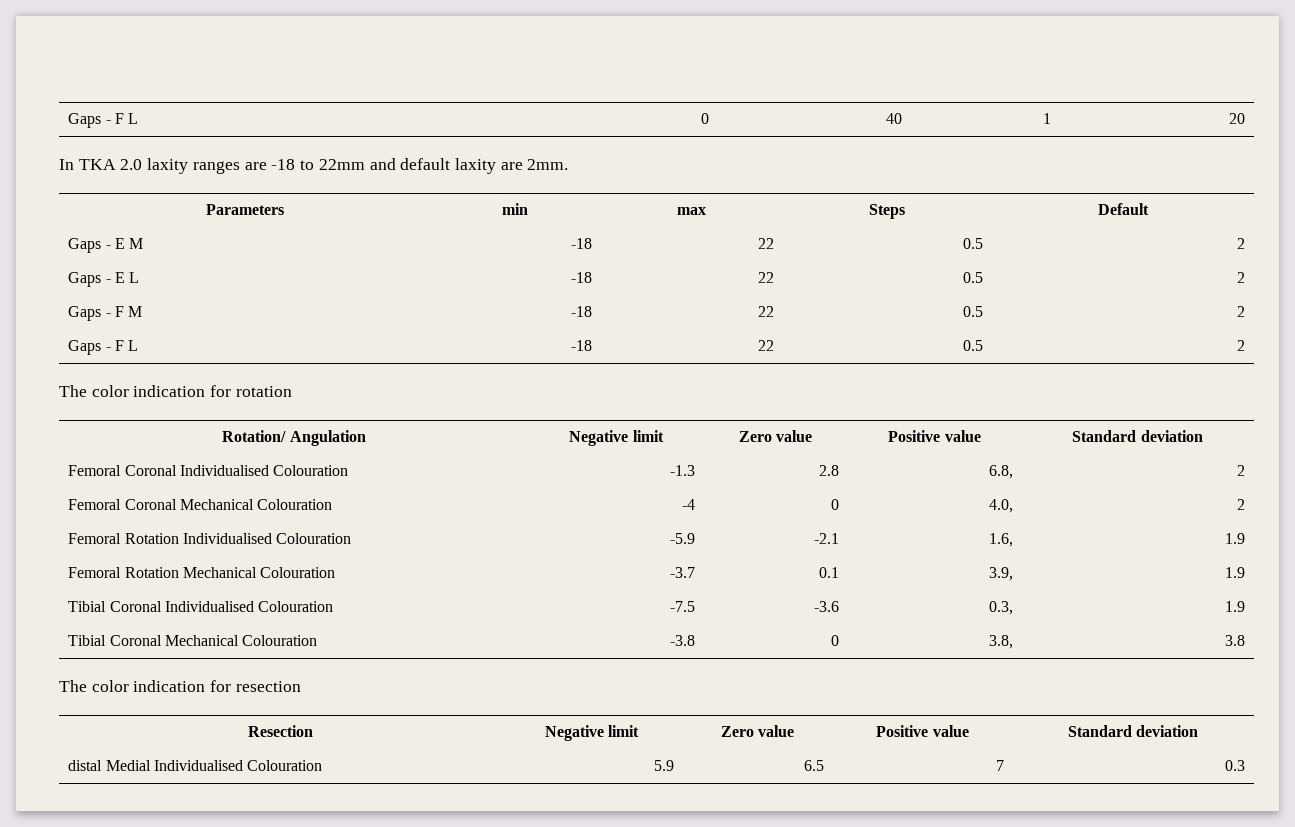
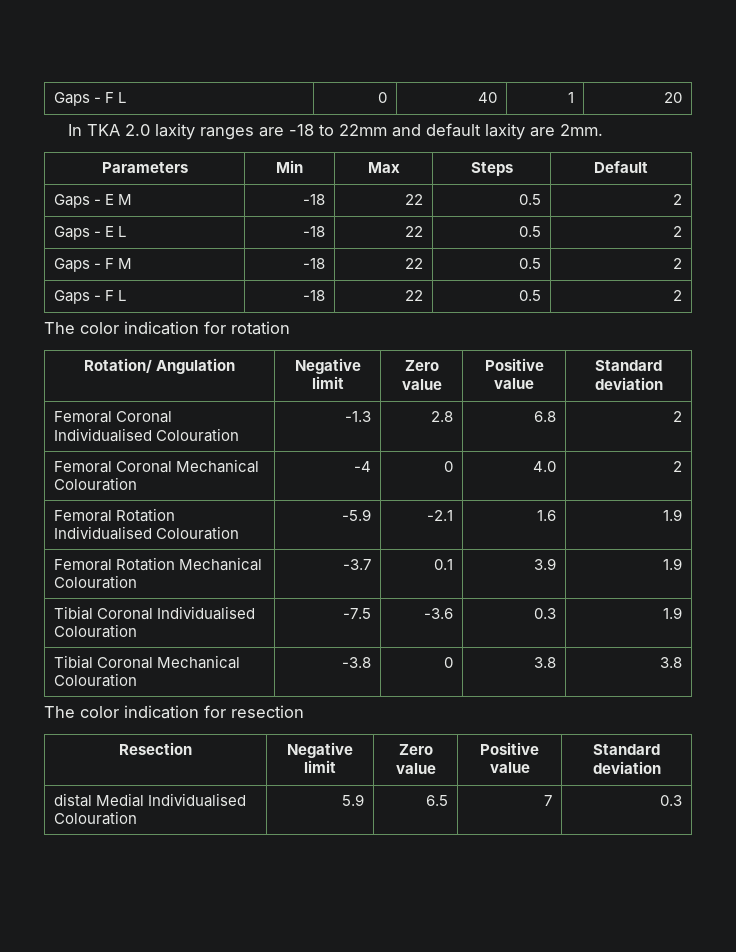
- Parameters | min | max | Steps | Default
+ Parameters | Min | Max | Steps | Default
- Femoral Coronal Individualised Colouration | -1.3 | 2.8 | 6.8, | 2
+ Femoral Coronal Individualised Colouration | -1.3 | 2.8 | 6.8 | 2
- Femoral Coronal Mechanical Colouration | -4 | 0 | 4.0, | 2
+ Femoral Coronal Mechanical Colouration | -4 | 0 | 4.0 | 2
- Femoral Rotation Individualised Colouration | -5.9 | -2.1 | 1.6, | 1.9
+ Femoral Rotation Individualised Colouration | -5.9 | -2.1 | 1.6 | 1.9
- Femoral Rotation Mechanical Colouration | -3.7 | 0.1 | 3.9, | 1.9
+ Femoral Rotation Mechanical Colouration | -3.7 | 0.1 | 3.9 | 1.9
- Tibial Coronal Individualised Colouration | -7.5 | -3.6 | 0.3, | 1.9
+ Tibial Coronal Individualised Colouration | -7.5 | -3.6 | 0.3 | 1.9
- Tibial Coronal Mechanical Colouration | -3.8 | 0 | 3.8, | 3.8
+ Tibial Coronal Mechanical Colouration | -3.8 | 0 | 3.8 | 3.8

